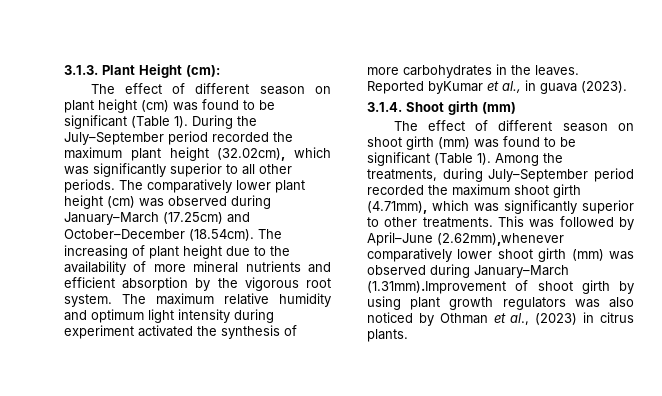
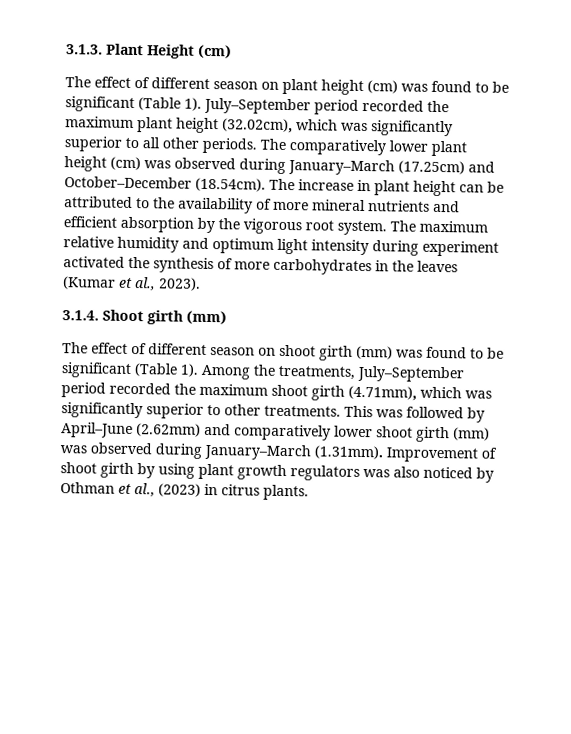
- 3.1.3. Plant Height (cm):
+ 3.1.3. Plant Height (cm)
- During the July–September period recorded the maximum plant height (32.02cm), which was significantly superior to all other periods.
+ July–September period recorded the maximum plant height (32.02cm), which was significantly superior to all other periods.
- The comparatively lower plant height (cm) was observed during January–March (17.25cm) and October–December (18.54cm). The increasing of plant height due to the availability of more mineral nutrients and efficient absorption by the vigorous root system.
+ The comparatively lower plant height (cm) was observed during January–March (17.25cm) and October–December (18.54cm). The increase in plant height can be attributed to the availability of more mineral nutrients and efficient absorption by the vigorous root system.
- The maximum relative humidity and optimum light intensity during experiment activated the synthesis of more carbohydrates in the leaves. Reported byKumar et al., in guava (2023).
+ The maximum relative humidity and optimum light intensity during experiment activated the synthesis of more carbohydrates in the leaves (Kumar et al., 2023).
- Among the treatments, during July–September period recorded the maximum shoot girth (4.71mm), which was significantly superior to other treatments.
+ Among the treatments, July–September period recorded the maximum shoot girth (4.71mm), which was significantly superior to other treatments.
- This was followed by April–June (2.62mm),whenever comparatively lower shoot girth (mm) was observed during January–March (1.31mm).Improvement of shoot girth by using plant growth regulators was also noticed by Othman et al., (2023) in citrus plants.
+ This was followed by April–June (2.62mm) and comparatively lower shoot girth (mm) was observed during January–March (1.31mm). Improvement of shoot girth by using plant growth regulators was also noticed by Othman et al., (2023) in citrus plants.

